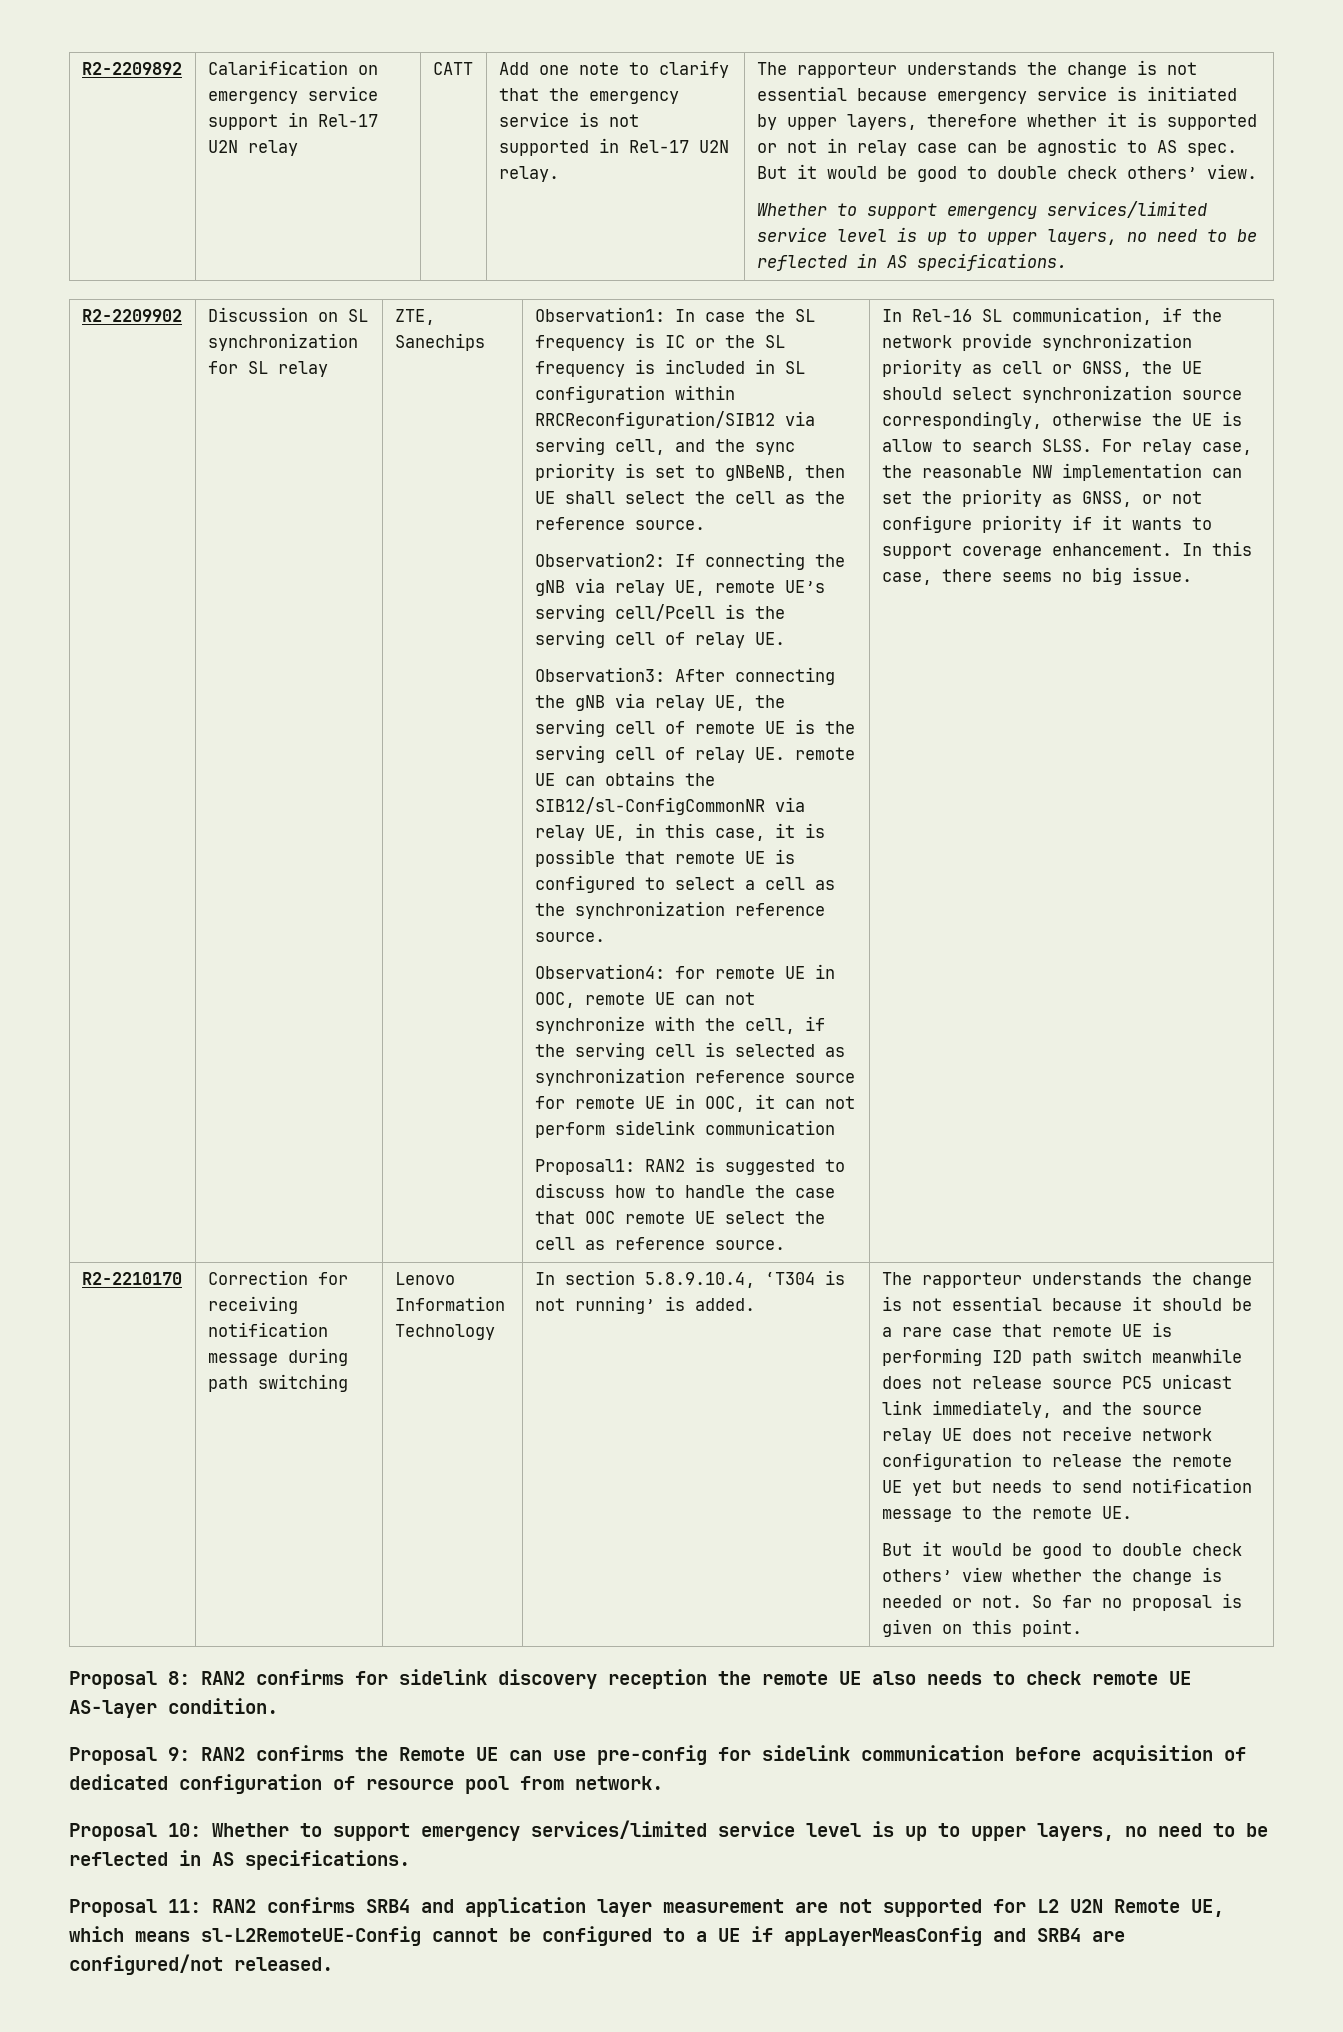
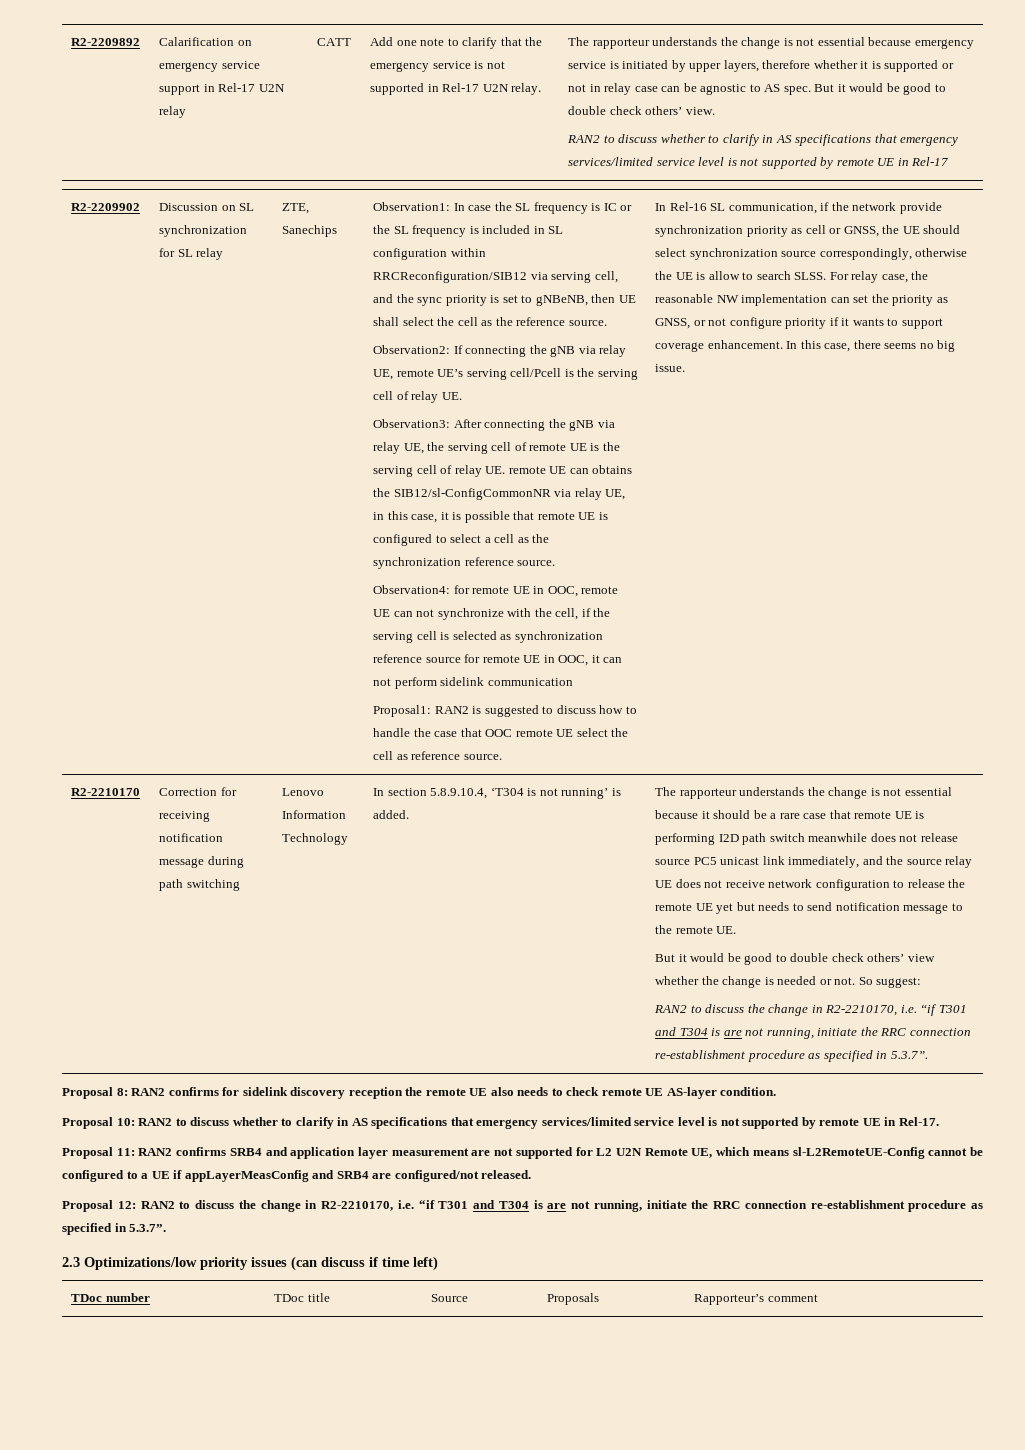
  But it would be good to double check others’ view.
- Whether to support emergency services/limited service level is up to upper layers, no need to be reflected in AS specifications.
+ RAN2 to discuss whether to clarify in AS specifications that emergency services/limited service level is not supported by remote UE in Rel-17
- So far no proposal is given on this point.
+ So suggest:
+ RAN2 to discuss the change in R2-2210170, i.e. “if T301 and T304 is are not running, initiate the RRC connection re-establishment procedure as specified in 5.3.7”.
- Proposal 9: RAN2 confirms the Remote UE can use pre-config for sidelink communication before acquisition of dedicated configuration of resource pool from network.
- Proposal 10: Whether to support emergency services/limited service level is up to upper layers, no need to be reflected in AS specifications.
+ Proposal 10: RAN2 to discuss whether to clarify in AS specifications that emergency services/limited service level is not supported by remote UE in Rel-17.
+ Proposal 12: RAN2 to discuss the change in R2-2210170, i.e. “if T301 and T304 is are not running, initiate the RRC connection re-establishment procedure as specified in 5.3.7”.
+ 2.3 Optimizations/low priority issues (can discuss if time left)
+ TDoc number | TDoc title | Source | Proposals | Rapporteur’s comment

